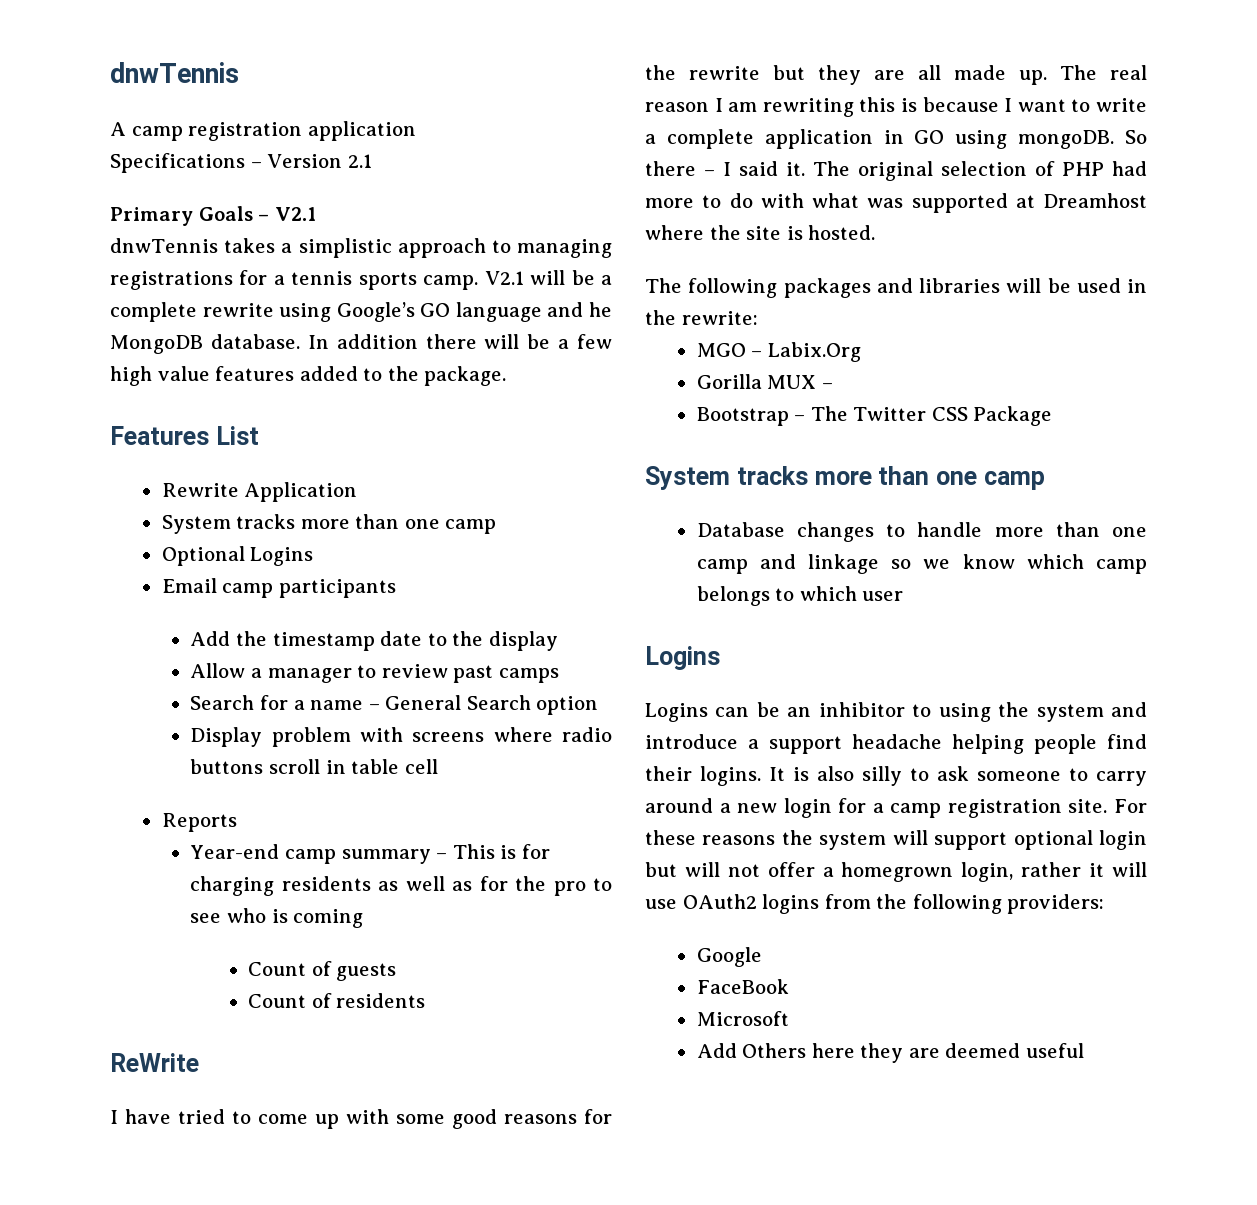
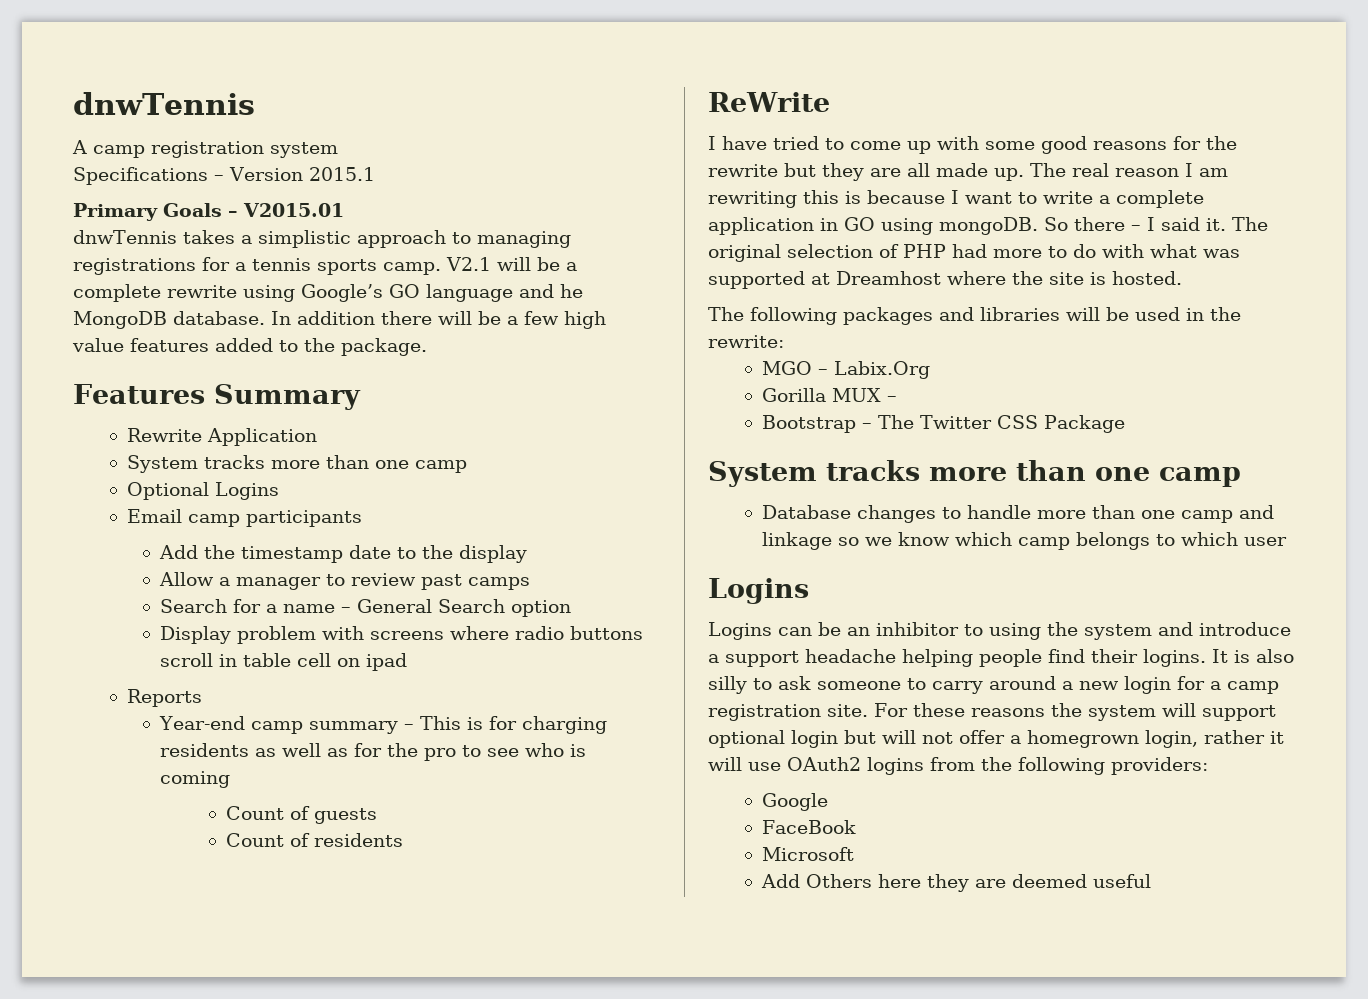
- A camp registration application
+ A camp registration system
- Specifications – Version 2.1
+ Specifications – Version 2015.1
- Primary Goals – V2.1
+ Primary Goals – V2015.01
- Features List
+ Features Summary
- Display problem with screens where radio buttons scroll in table cell
+ Display problem with screens where radio buttons scroll in table cell on ipad

